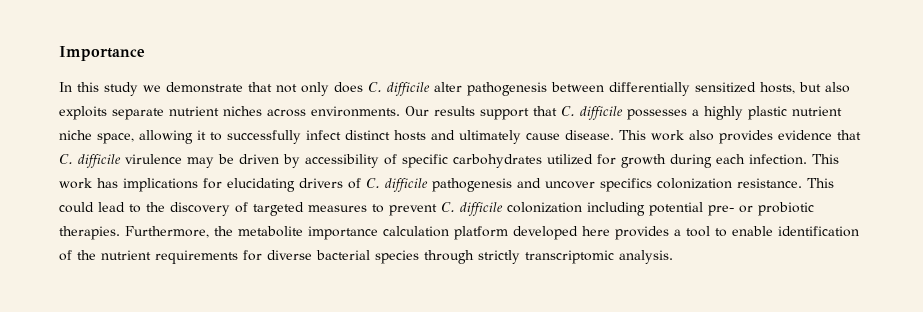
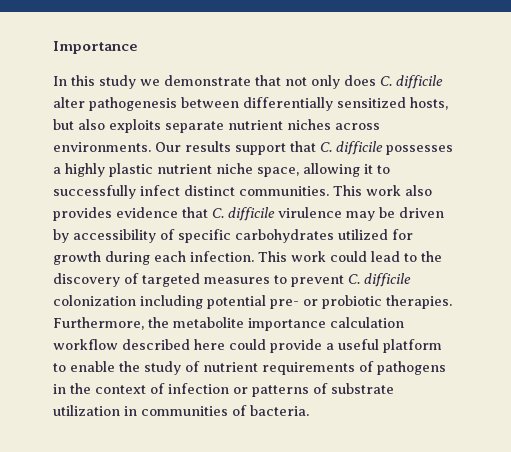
- Our results support that C. difficile possesses a highly plastic nutrient niche space, allowing it to successfully infect distinct hosts and ultimately cause disease.
+ Our results support that C. difficile possesses a highly plastic nutrient niche space, allowing it to successfully infect distinct communities.
- This work has implications for elucidating drivers of C. difficile pathogenesis and uncover specifics colonization resistance. This could lead to the discovery of targeted measures to prevent C. difficile colonization including potential pre- or probiotic therapies.
+ This work could lead to the discovery of targeted measures to prevent C. difficile colonization including potential pre- or probiotic therapies.
- Furthermore, the metabolite importance calculation platform developed here provides a tool to enable identification of the nutrient requirements for diverse bacterial species through strictly transcriptomic analysis.
+ Furthermore, the metabolite importance calculation workflow described here could provide a useful platform to enable the study of nutrient requirements of pathogens in the context of infection or patterns of substrate utilization in communities of bacteria.

